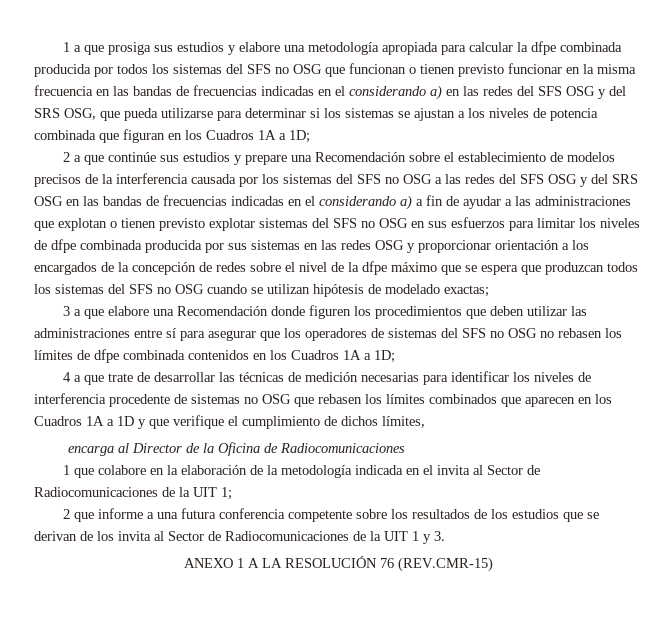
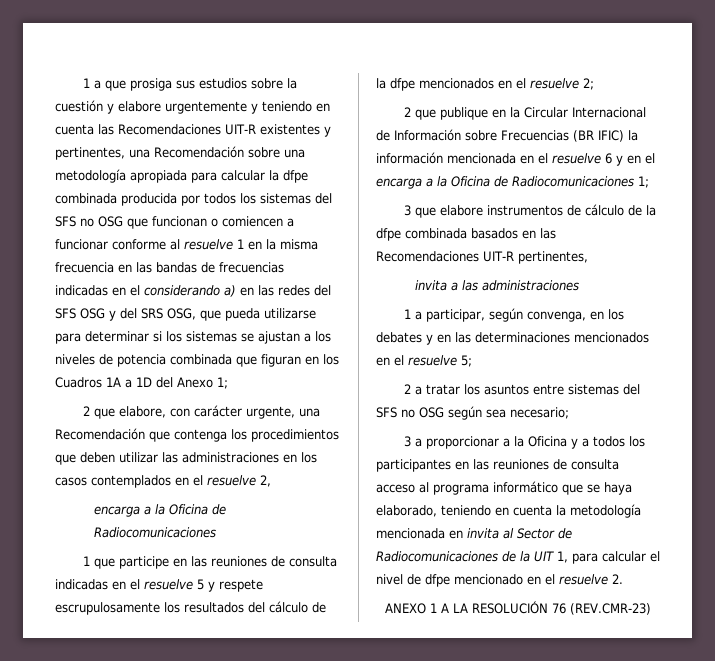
- 1 a que prosiga sus estudios y elabore una metodología apropiada para calcular la dfpe combinada producida por todos los sistemas del SFS no OSG que funcionan o tienen previsto funcionar en la misma frecuencia en las bandas de frecuencias indicadas en el considerando a) en las redes del SFS OSG y del SRS OSG, que pueda utilizarse para determinar si los sistemas se ajustan a los niveles de potencia combinada que figuran en los Cuadros 1A a 1D;
- 2 a que continúe sus estudios y prepare una Recomendación sobre el establecimiento de modelos precisos de la interferencia causada por los sistemas del SFS no OSG a las redes del SFS OSG y del SRS OSG en las bandas de frecuencias indicadas en el considerando a) a fin de ayudar a las administraciones que explotan o tienen previsto explotar sistemas del SFS no OSG en sus esfuerzos para limitar los niveles de dfpe combinada producida por sus sistemas en las redes OSG y proporcionar orientación a los encargados de la concepción de redes sobre el nivel de la dfpe máximo que se espera que produzcan todos los sistemas del SFS no OSG cuando se utilizan hipótesis de modelado exactas;
- 3 a que elabore una Recomendación donde figuren los procedimientos que deben utilizar las administraciones entre sí para asegurar que los operadores de sistemas del SFS no OSG no rebasen los límites de dfpe combinada contenidos en los Cuadros 1A a 1D;
- 4 a que trate de desarrollar las técnicas de medición necesarias para identificar los niveles de interferencia procedente de sistemas no OSG que rebasen los límites combinados que aparecen en los Cuadros 1A a 1D y que verifique el cumplimiento de dichos límites,
- encarga al Director de la Oficina de Radiocomunicaciones
+ 1 a que prosiga sus estudios sobre la cuestión y elabore urgentemente y teniendo en cuenta las Recomendaciones UIT-R existentes y pertinentes, una Recomendación sobre una metodología apropiada para calcular la dfpe combinada producida por todos los sistemas del SFS no OSG que funcionan o comiencen a funcionar conforme al resuelve 1 en la misma frecuencia en las bandas de frecuencias indicadas en el considerando a) en las redes del SFS OSG y del SRS OSG, que pueda utilizarse para determinar si los sistemas se ajustan a los niveles de potencia combinada que figuran en los Cuadros 1A a 1D del Anexo 1;
+ 2 que elabore, con carácter urgente, una Recomendación que contenga los procedimientos que deben utilizar las administraciones en los casos contemplados en el resuelve 2,
+ encarga a la Oficina de Radiocomunicaciones
- 1 que colabore en la elaboración de la metodología indicada en el invita al Sector de Radiocomunicaciones de la UIT 1;
- 2 que informe a una futura conferencia competente sobre los resultados de los estudios que se derivan de los invita al Sector de Radiocomunicaciones de la UIT 1 y 3.
+ 1 que participe en las reuniones de consulta indicadas en el resuelve 5 y respete escrupulosamente los resultados del cálculo de la dfpe mencionados en el resuelve 2;
+ 2 que publique en la Circular Internacional de Información sobre Frecuencias (BR IFIC) la información mencionada en el resuelve 6 y en el encarga a la Oficina de Radiocomunicaciones 1;
+ 3 que elabore instrumentos de cálculo de la dfpe combinada basados en las Recomendaciones UIT-R pertinentes,
+ invita a las administraciones
+ 1 a participar, según convenga, en los debates y en las determinaciones mencionados en el resuelve 5;
+ 2 a tratar los asuntos entre sistemas del SFS no OSG según sea necesario;
+ 3 a proporcionar a la Oficina y a todos los participantes en las reuniones de consulta acceso al programa informático que se haya elaborado, teniendo en cuenta la metodología mencionada en invita al Sector de Radiocomunicaciones de la UIT 1, para calcular el nivel de dfpe mencionado en el resuelve 2.
- ANEXO 1 A LA RESOLUCIÓN 76 (REV.CMR-15)
+ ANEXO 1 A LA RESOLUCIÓN 76 (REV.CMR-23)

